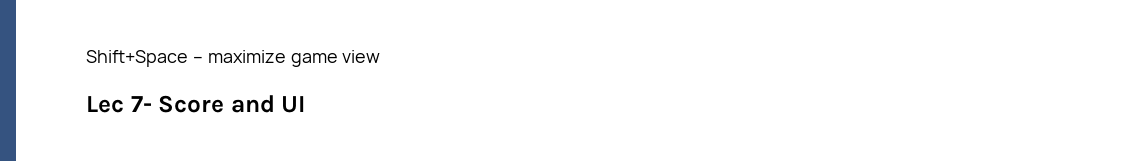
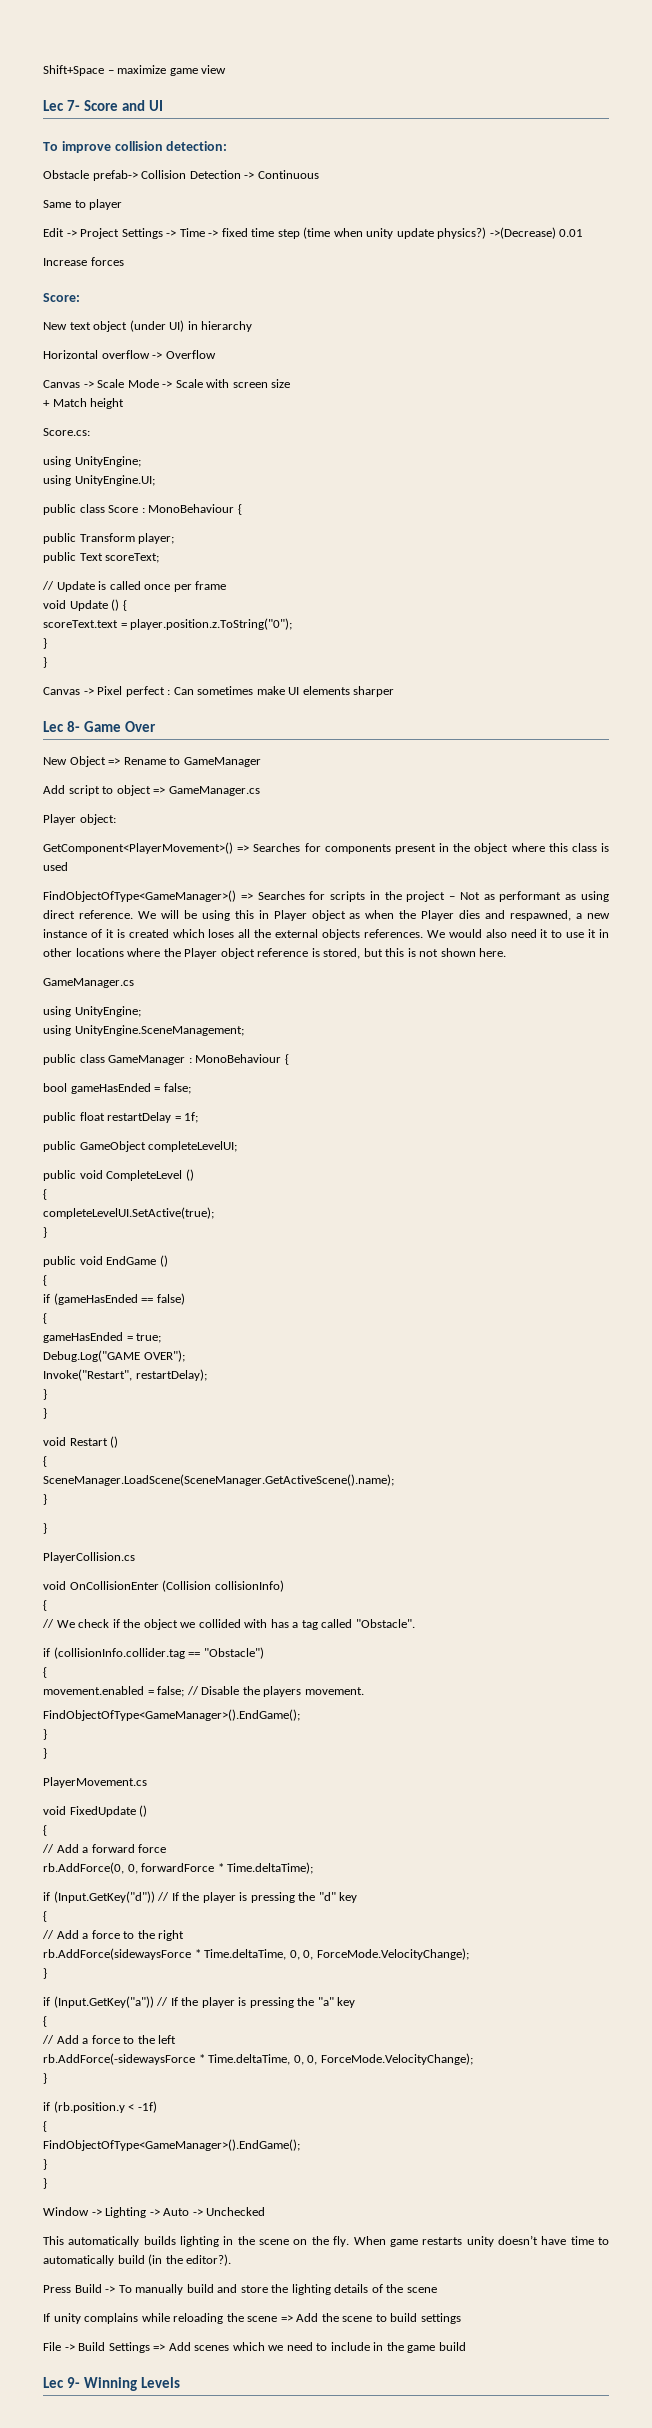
+ To improve collision detection:
+ Obstacle prefab-> Collision Detection -> Continuous
+ Same to player
+ Edit -> Project Settings -> Time -> fixed time step (time when unity update physics?) ->(Decrease) 0.01
+ Increase forces
+ Score:
+ New text object (under UI) in hierarchy
+ Horizontal overflow -> Overflow
+ Canvas -> Scale Mode -> Scale with screen size
+ + Match height
+ Score.cs:
+ using UnityEngine;
+ using UnityEngine.UI;
+ public class Score : MonoBehaviour {
+ public Transform player;
+ public Text scoreText;
+ // Update is called once per frame
+ void Update () {
+ scoreText.text = player.position.z.ToString("0");
+ }
+ }
+ Canvas -> Pixel perfect : Can sometimes make UI elements sharper
+ Lec 8- Game Over
+ New Object => Rename to GameManager
+ Add script to object => GameManager.cs
+ Player object:
+ GetComponent<PlayerMovement>() => Searches for components present in the object where this class is used
+ FindObjectOfType<GameManager>() => Searches for scripts in the project – Not as performant as using direct reference. We will be using this in Player object as when the Player dies and respawned, a new instance of it is created which loses all the external objects references. We would also need it to use it in other locations where the Player object reference is stored, but this is not shown here.
+ GameManager.cs
+ using UnityEngine;
+ using UnityEngine.SceneManagement;
+ public class GameManager : MonoBehaviour {
+ bool gameHasEnded = false;
+ public float restartDelay = 1f;
+ public GameObject completeLevelUI;
+ public void CompleteLevel ()
+ {
+ completeLevelUI.SetActive(true);
+ }
+ public void EndGame ()
+ {
+ if (gameHasEnded == false)
+ {
+ gameHasEnded = true;
+ Debug.Log("GAME OVER");
+ Invoke("Restart", restartDelay);
+ }
+ }
+ void Restart ()
+ {
+ SceneManager.LoadScene(SceneManager.GetActiveScene().name);
+ }
+ }
+ PlayerCollision.cs
+ void OnCollisionEnter (Collision collisionInfo)
+ {
+ // We check if the object we collided with has a tag called "Obstacle".
+ if (collisionInfo.collider.tag == "Obstacle")
+ {
+ movement.enabled = false; // Disable the players movement.
+ FindObjectOfType<GameManager>().EndGame();
+ }
+ }
+ PlayerMovement.cs
+ void FixedUpdate ()
+ {
+ // Add a forward force
+ rb.AddForce(0, 0, forwardForce * Time.deltaTime);
+ if (Input.GetKey("d")) // If the player is pressing the "d" key
+ {
+ // Add a force to the right
+ rb.AddForce(sidewaysForce * Time.deltaTime, 0, 0, ForceMode.VelocityChange);
+ }
+ if (Input.GetKey("a")) // If the player is pressing the "a" key
+ {
+ // Add a force to the left
+ rb.AddForce(-sidewaysForce * Time.deltaTime, 0, 0, ForceMode.VelocityChange);
+ }
+ if (rb.position.y < -1f)
+ {
+ FindObjectOfType<GameManager>().EndGame();
+ }
+ }
+ Window -> Lighting -> Auto -> Unchecked
+ This automatically builds lighting in the scene on the fly. When game restarts unity doesn’t have time to automatically build (in the editor?).
+ Press Build -> To manually build and store the lighting details of the scene
+ If unity complains while reloading the scene => Add the scene to build settings
+ File -> Build Settings => Add scenes which we need to include in the game build
+ Lec 9- Winning Levels

